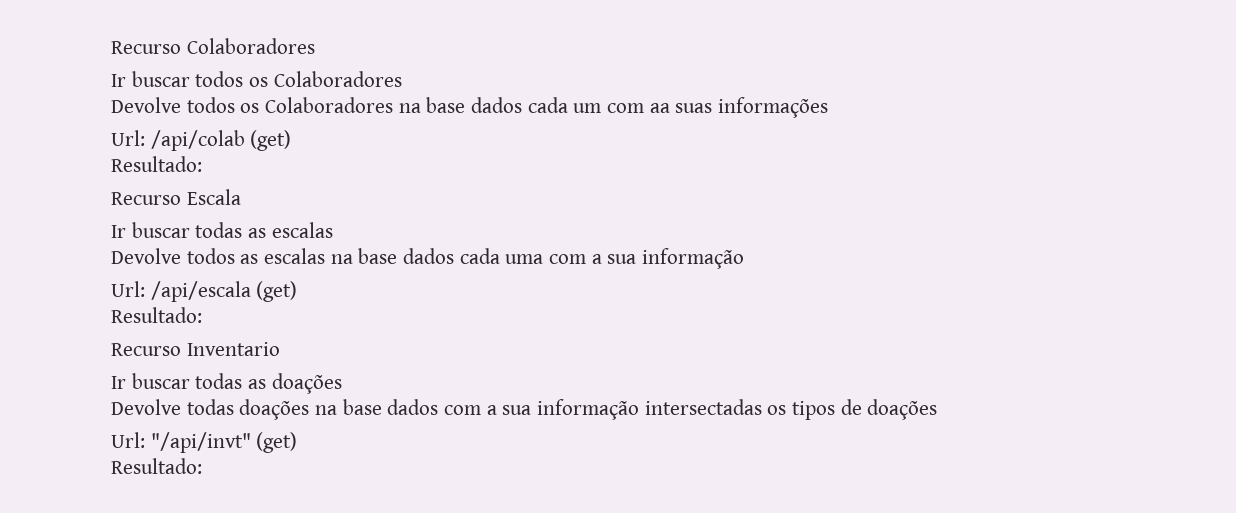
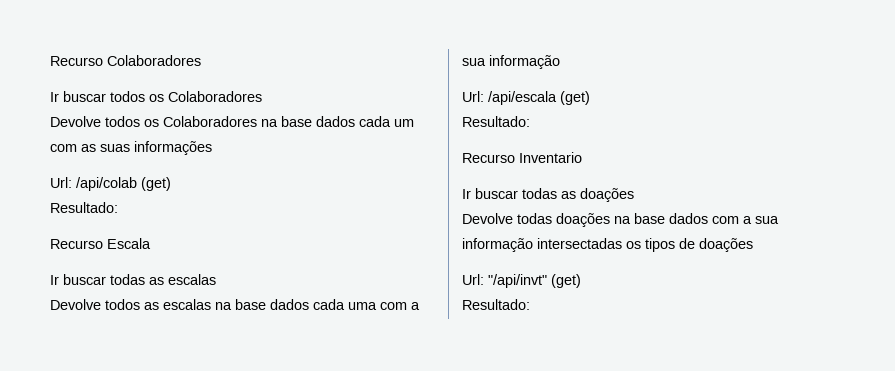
- Devolve todos os Colaboradores na base dados cada um com aa suas informações
+ Devolve todos os Colaboradores na base dados cada um com as suas informações

